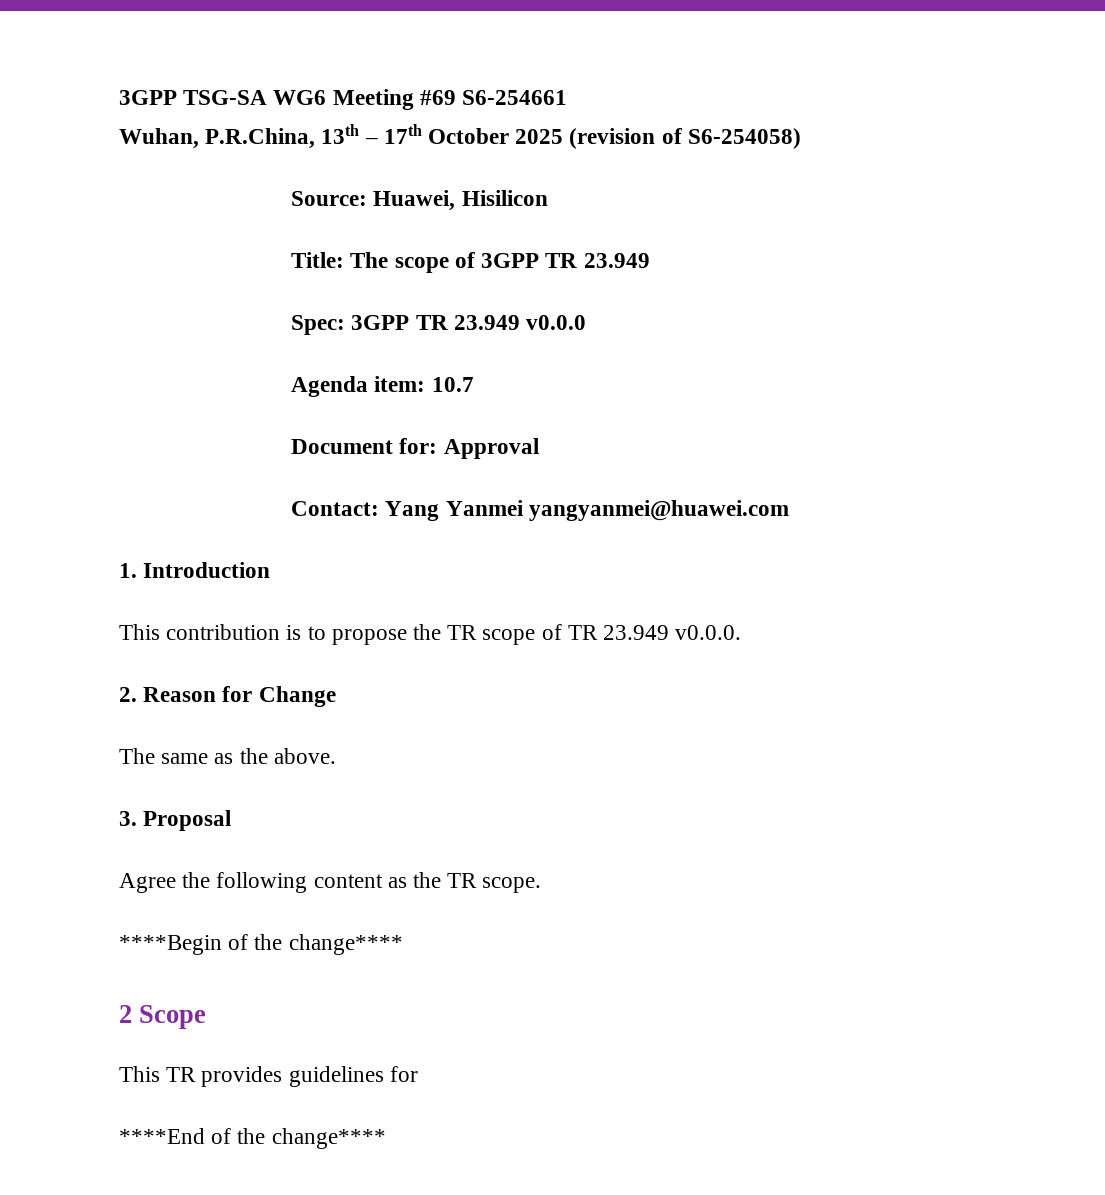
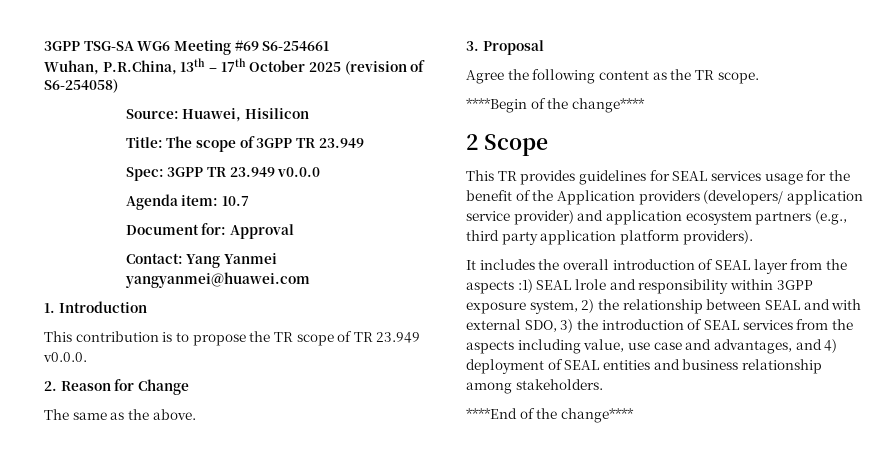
- This TR provides guidelines for
+ This TR provides guidelines for SEAL services usage for the benefit of the Application providers (developers/ application service provider) and application ecosystem partners (e.g., third party application platform providers).
+ It includes the overall introduction of SEAL layer from the aspects :1) SEAL lrole and responsibility within 3GPP exposure system, 2) the relationship between SEAL and with external SDO, 3) the introduction of SEAL services from the aspects including value, use case and advantages, and 4) deployment of SEAL entities and business relationship among stakeholders.

